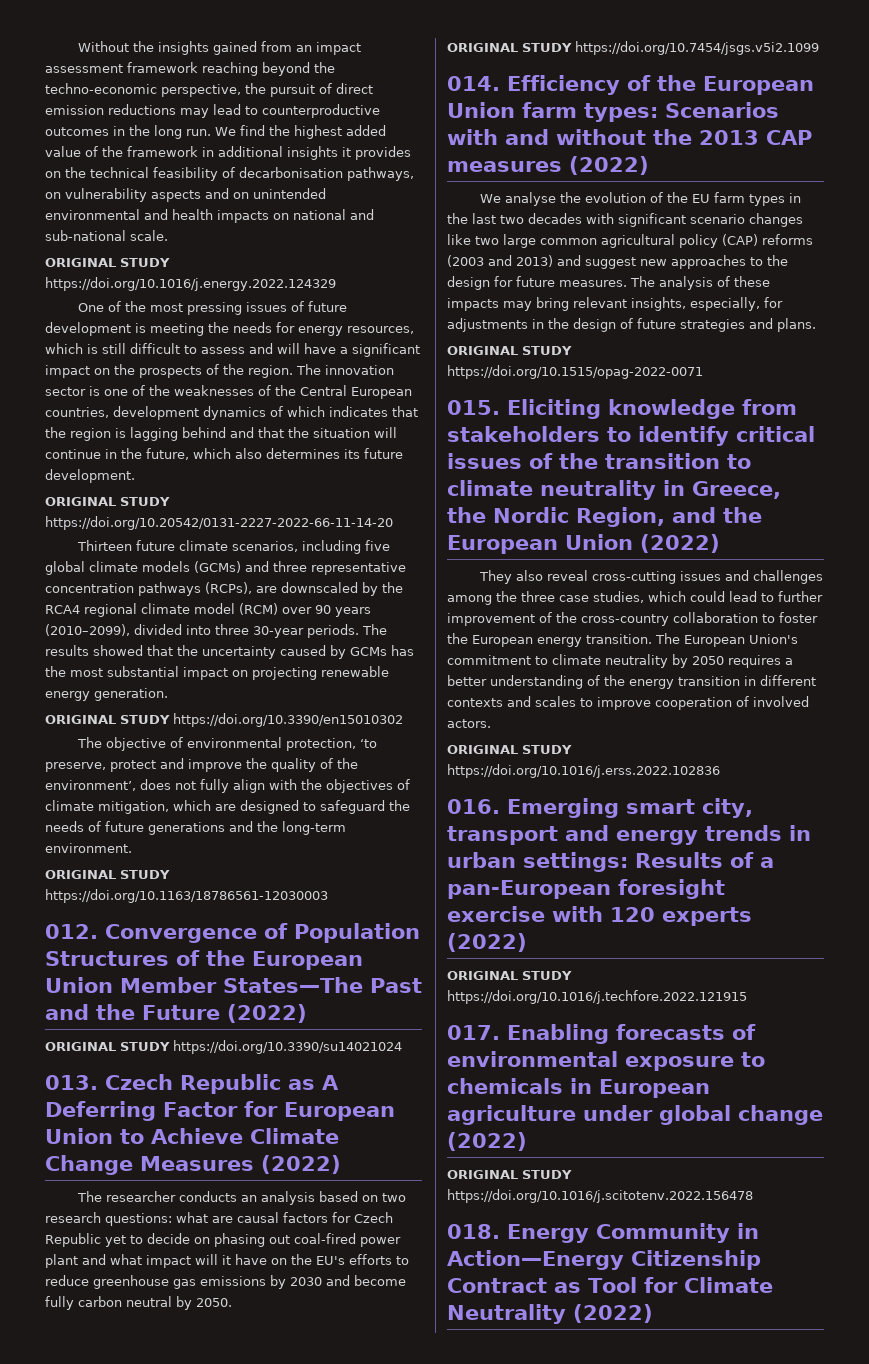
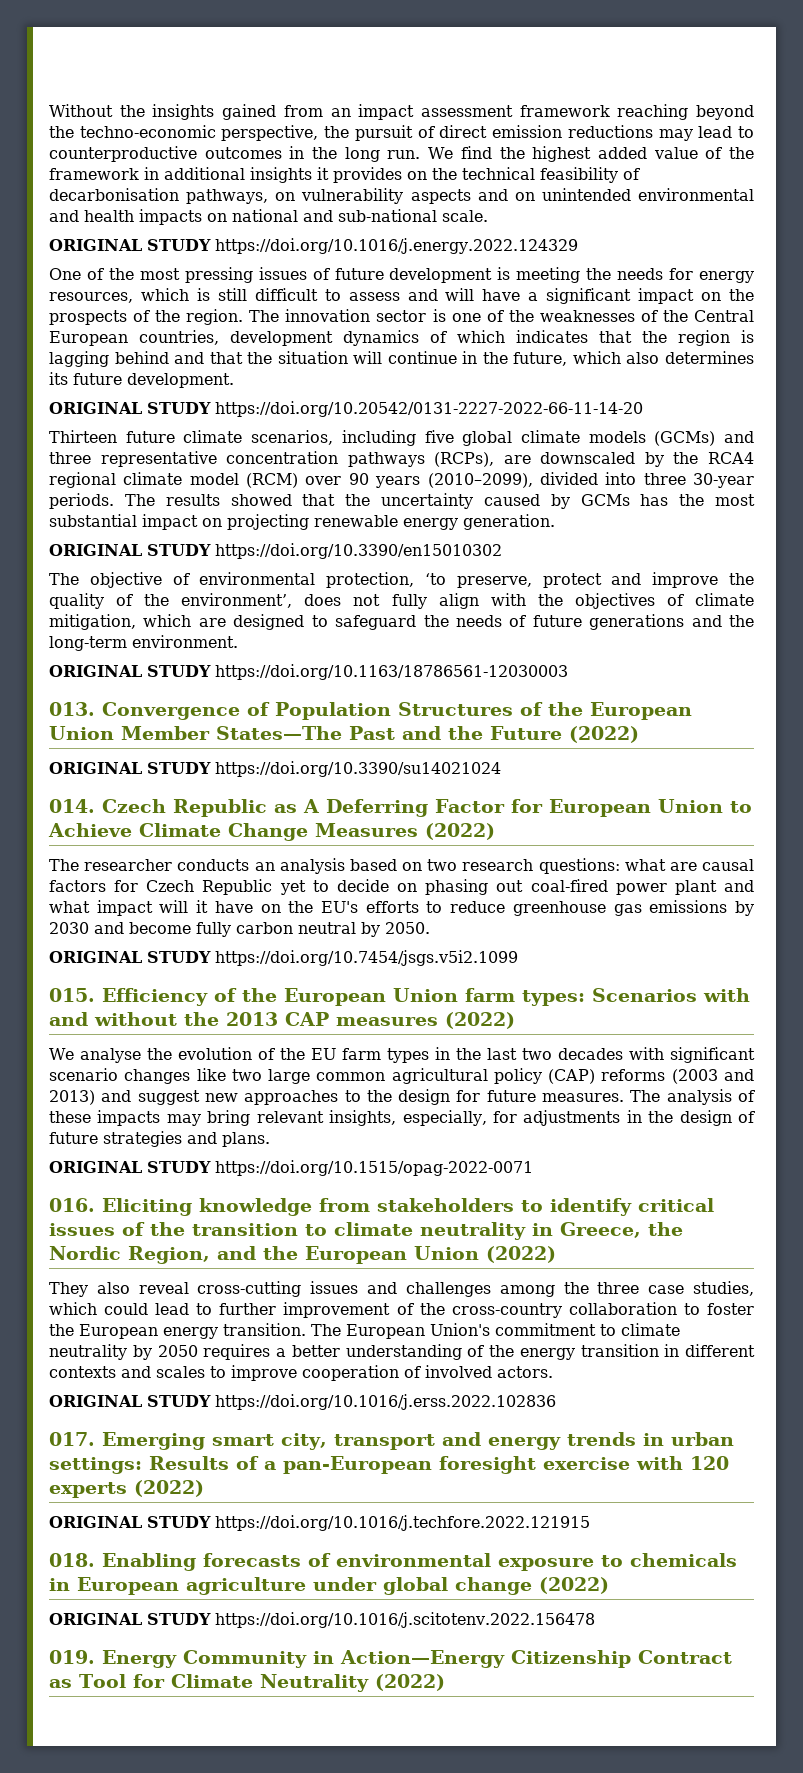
- 012. Convergence of Population Structures of the European Union Member States—The Past and the Future (2022)
+ 013. Convergence of Population Structures of the European Union Member States—The Past and the Future (2022)
- 013. Czech Republic as A Deferring Factor for European Union to Achieve Climate Change Measures (2022)
+ 014. Czech Republic as A Deferring Factor for European Union to Achieve Climate Change Measures (2022)
- 014. Efficiency of the European Union farm types: Scenarios with and without the 2013 CAP measures (2022)
+ 015. Efficiency of the European Union farm types: Scenarios with and without the 2013 CAP measures (2022)
- 015. Eliciting knowledge from stakeholders to identify critical issues of the transition to climate neutrality in Greece, the Nordic Region, and the European Union (2022)
+ 016. Eliciting knowledge from stakeholders to identify critical issues of the transition to climate neutrality in Greece, the Nordic Region, and the European Union (2022)
- 016. Emerging smart city, transport and energy trends in urban settings: Results of a pan-European foresight exercise with 120 experts (2022)
+ 017. Emerging smart city, transport and energy trends in urban settings: Results of a pan-European foresight exercise with 120 experts (2022)
- 017. Enabling forecasts of environmental exposure to chemicals in European agriculture under global change (2022)
+ 018. Enabling forecasts of environmental exposure to chemicals in European agriculture under global change (2022)
- 018. Energy Community in Action—Energy Citizenship Contract as Tool for Climate Neutrality (2022)
+ 019. Energy Community in Action—Energy Citizenship Contract as Tool for Climate Neutrality (2022)

